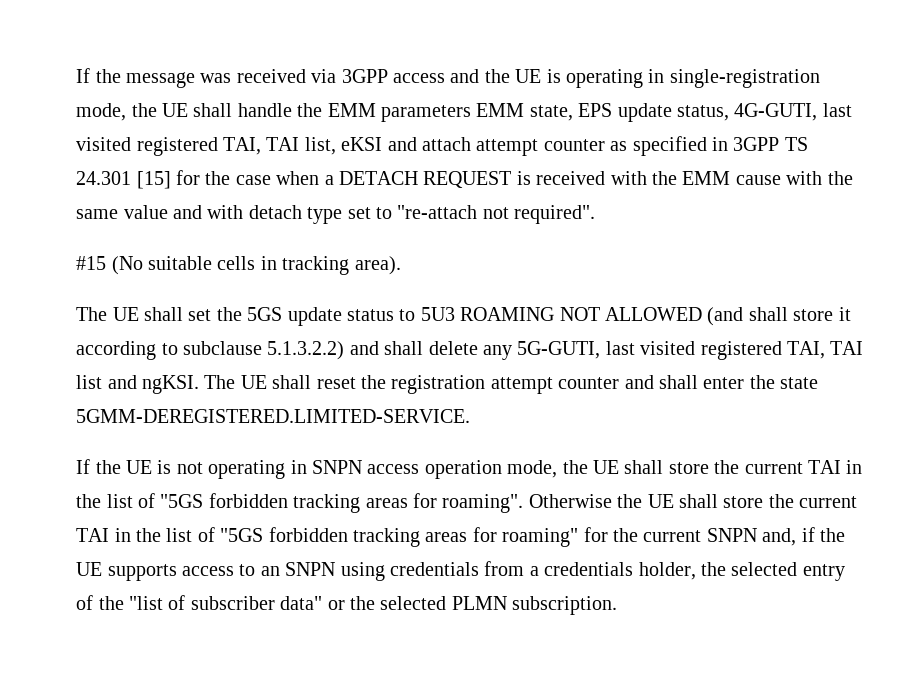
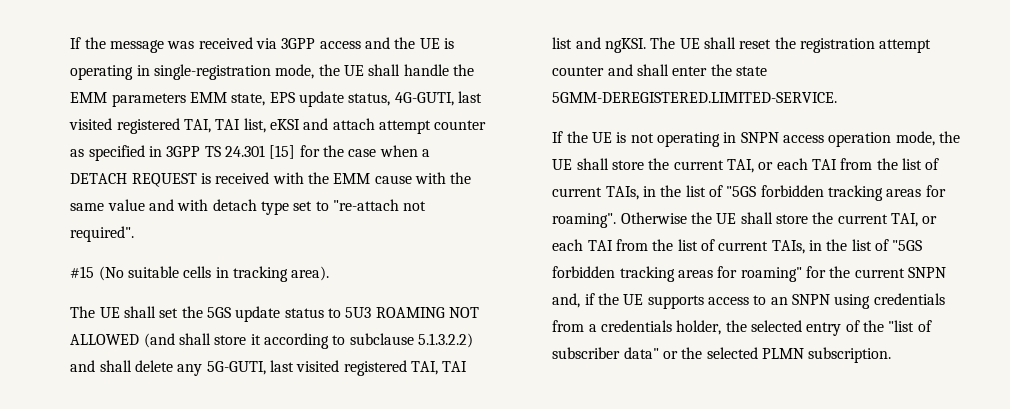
- If the UE is not operating in SNPN access operation mode, the UE shall store the current TAI in the list of "5GS forbidden tracking areas for roaming".
+ If the UE is not operating in SNPN access operation mode, the UE shall store the current TAI, or each TAI from the list of current TAIs, in the list of "5GS forbidden tracking areas for roaming".
- Otherwise the UE shall store the current TAI in the list of "5GS forbidden tracking areas for roaming" for the current SNPN and, if the UE supports access to an SNPN using credentials from a credentials holder, the selected entry of the "list of subscriber data" or the selected PLMN subscription.
+ Otherwise the UE shall store the current TAI, or each TAI from the list of current TAIs, in the list of "5GS forbidden tracking areas for roaming" for the current SNPN and, if the UE supports access to an SNPN using credentials from a credentials holder, the selected entry of the "list of subscriber data" or the selected PLMN subscription.

